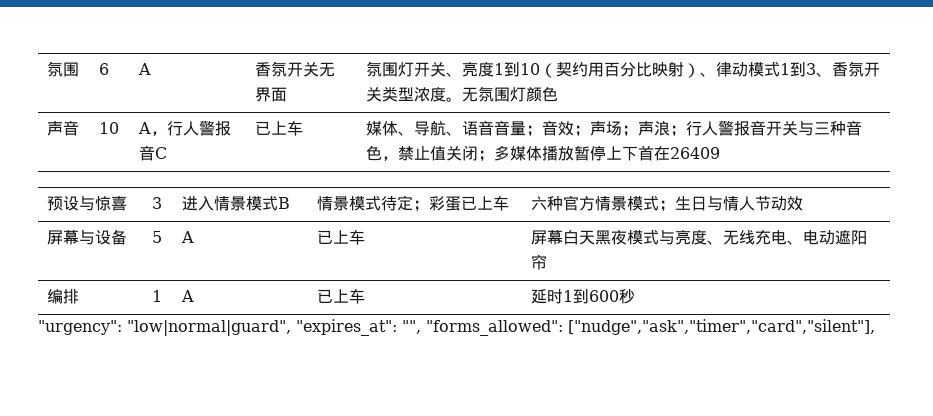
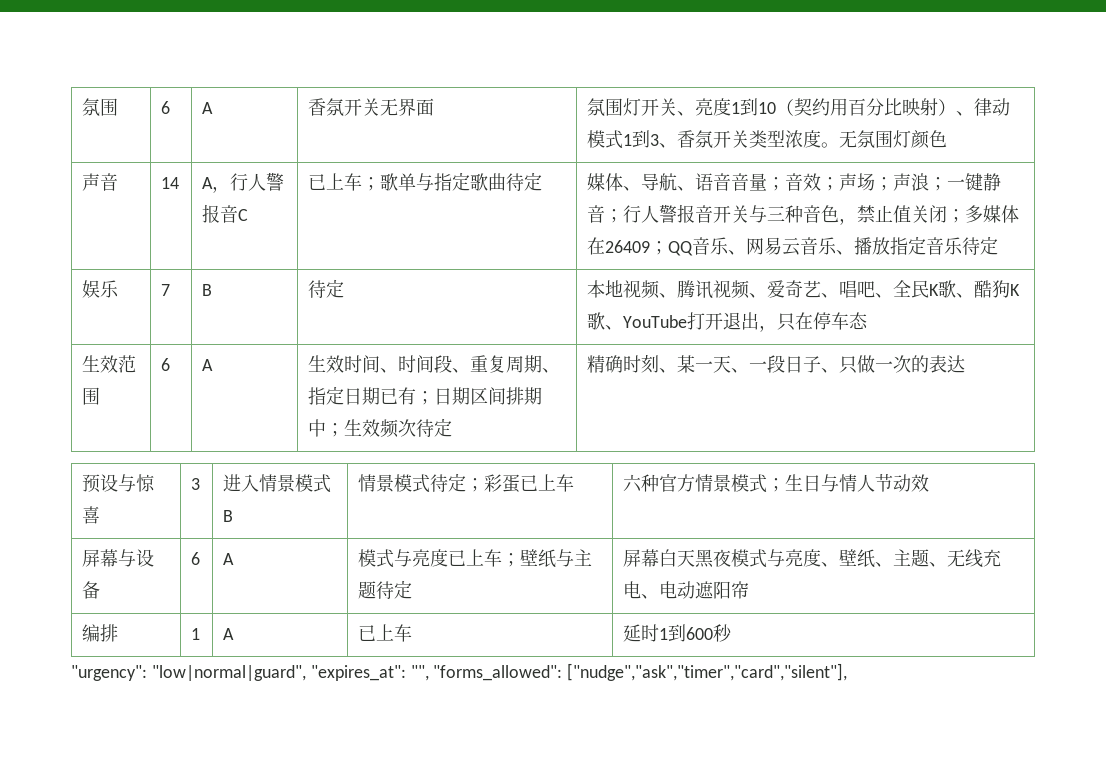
- 声音 | 10
+ 声音 | 14
- A，行人警报音C | 已上车
+ A，行人警报音C | 已上车；歌单与指定歌曲待定
- 媒体、导航、语音音量；音效；声场；声浪；行人警报音开关与三种音色，禁止值关闭；多媒体播放暂停上下首在26409
+ 媒体、导航、语音音量；音效；声场；声浪；一键静音；行人警报音开关与三种音色，禁止值关闭；多媒体在26409；QQ音乐、网易云音乐、播放指定音乐待定
+ 娱乐 | 7 | B | 待定 | 本地视频、腾讯视频、爱奇艺、唱吧、全民K歌、酷狗K歌、YouTube打开退出，只在停车态
+ 生效范围 | 6 | A | 生效时间、时间段、重复周期、指定日期已有；日期区间排期中；生效频次待定 | 精确时刻、某一天、一段日子、只做一次的表达
- 屏幕与设备 | 5 | A | 已上车 | 屏幕白天黑夜模式与亮度、无线充电、电动遮阳帘
+ 屏幕与设备 | 6 | A | 模式与亮度已上车；壁纸与主题待定 | 屏幕白天黑夜模式与亮度、壁纸、主题、无线充电、电动遮阳帘

